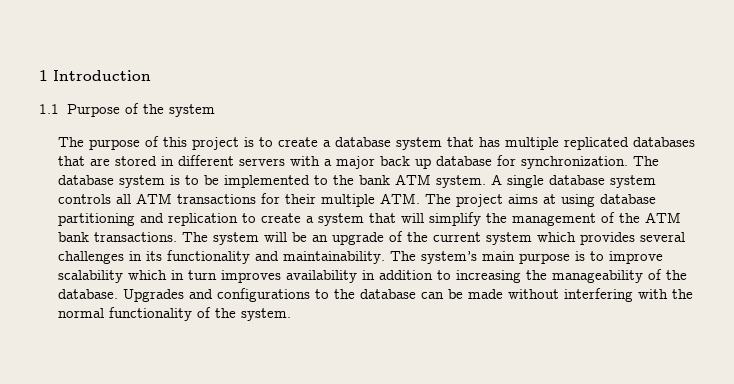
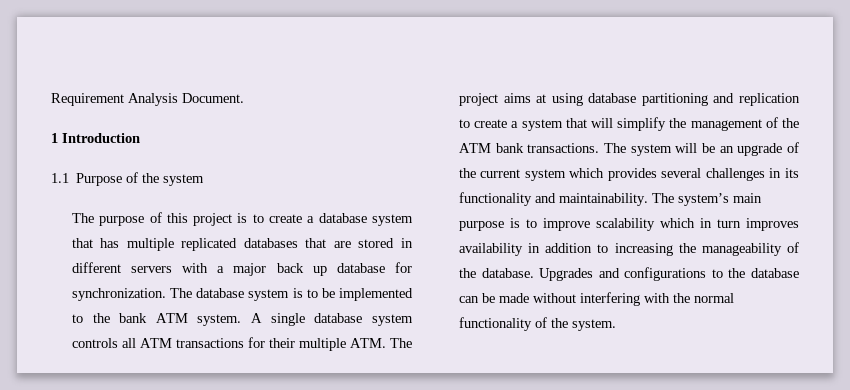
+ Requirement Analysis Document.

